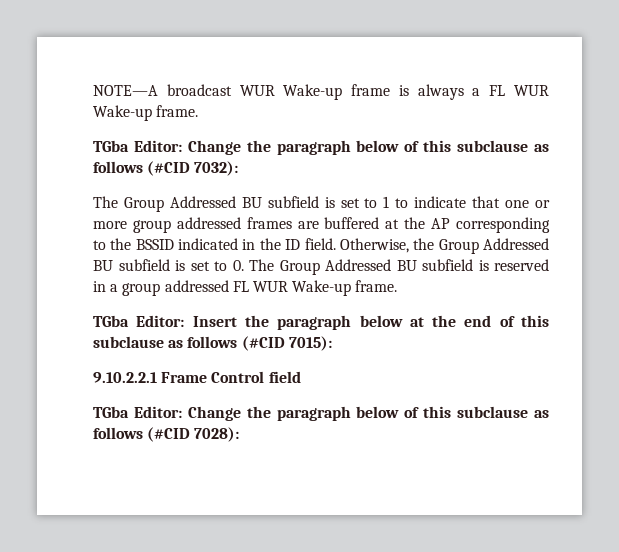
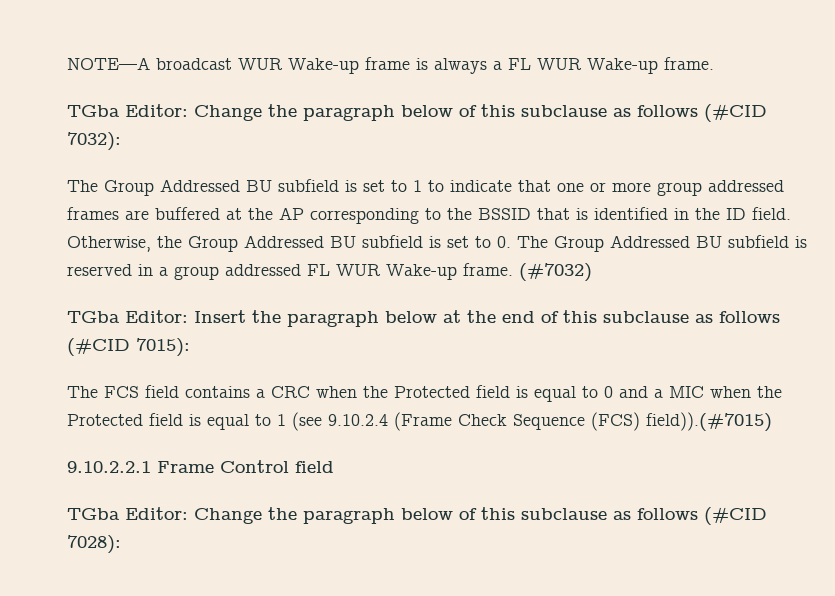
- The Group Addressed BU subfield is set to 1 to indicate that one or more group addressed frames are buffered at the AP corresponding to the BSSID indicated in the ID field.
+ The Group Addressed BU subfield is set to 1 to indicate that one or more group addressed frames are buffered at the AP corresponding to the BSSID that is identified in the ID field.
+ (#7032)
+ The FCS field contains a CRC when the Protected field is equal to 0 and a MIC when the Protected field is equal to 1 (see 9.10.2.4 (Frame Check Sequence (FCS) field)).(#7015)

